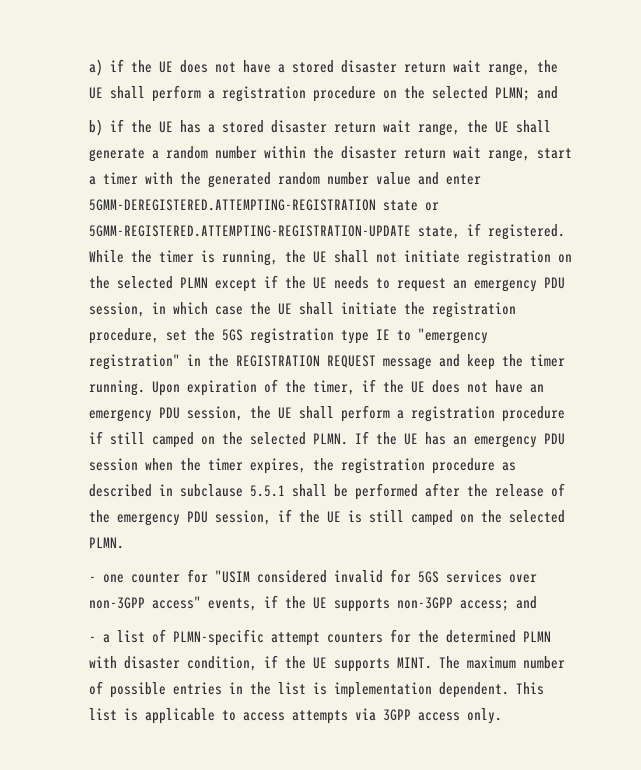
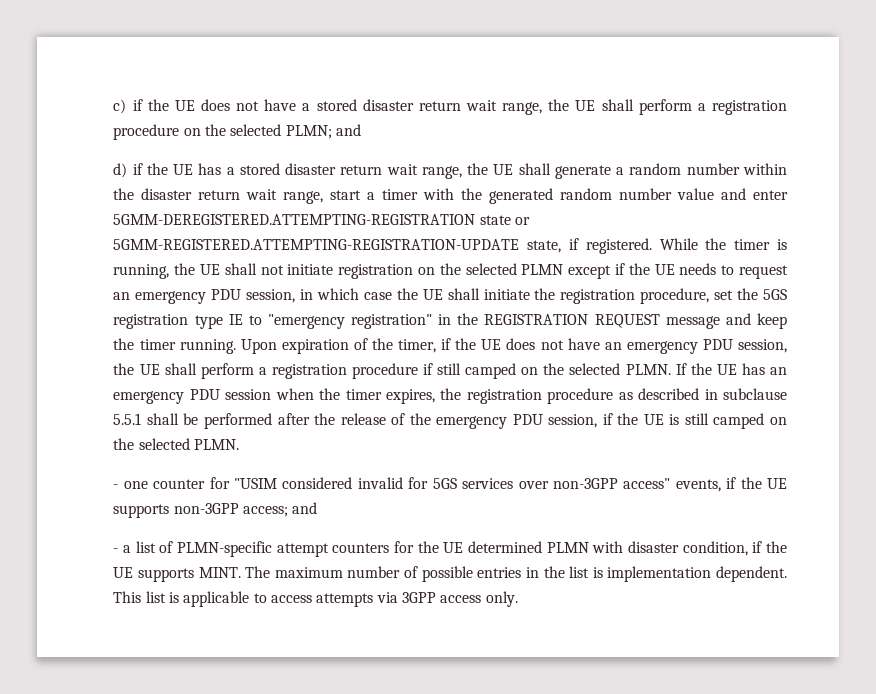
- a) if the UE does not have a stored disaster return wait range, the UE shall perform a registration procedure on the selected PLMN; and
+ c) if the UE does not have a stored disaster return wait range, the UE shall perform a registration procedure on the selected PLMN; and
- b) if the UE has a stored disaster return wait range, the UE shall generate a random number within the disaster return wait range, start a timer with the generated random number value and enter 5GMM-DEREGISTERED.ATTEMPTING-REGISTRATION state or 5GMM-REGISTERED.ATTEMPTING-REGISTRATION-UPDATE state, if registered.
+ d) if the UE has a stored disaster return wait range, the UE shall generate a random number within the disaster return wait range, start a timer with the generated random number value and enter 5GMM-DEREGISTERED.ATTEMPTING-REGISTRATION state or 5GMM-REGISTERED.ATTEMPTING-REGISTRATION-UPDATE state, if registered.
- - a list of PLMN-specific attempt counters for the determined PLMN with disaster condition, if the UE supports MINT.
+ - a list of PLMN-specific attempt counters for the UE determined PLMN with disaster condition, if the UE supports MINT.

